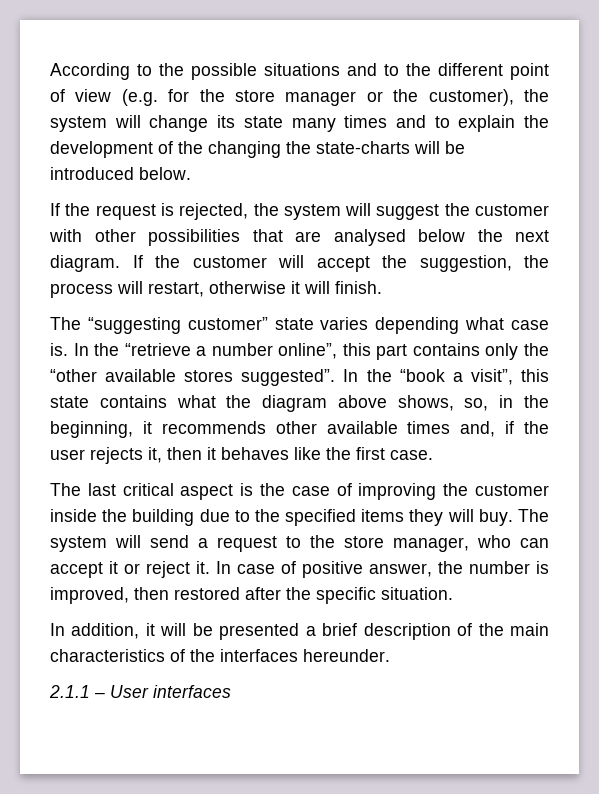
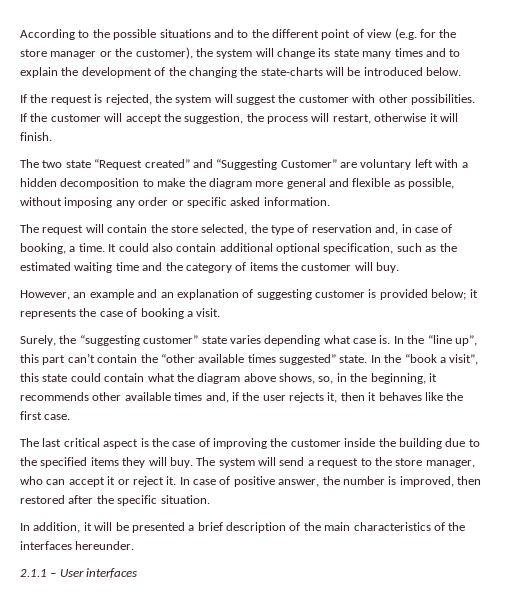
- If the request is rejected, the system will suggest the customer with other possibilities that are analysed below the next diagram.
+ If the request is rejected, the system will suggest the customer with other possibilities.
- The “suggesting customer” state varies depending what case is.
+ The two state “Request created” and “Suggesting Customer” are voluntary left with a hidden decomposition to make the diagram more general and flexible as possible, without imposing any order or specific asked information.
+ The request will contain the store selected, the type of reservation and, in case of booking, a time. It could also contain additional optional specification, such as the estimated waiting time and the category of items the customer will buy.
+ However, an example and an explanation of suggesting customer is provided below; it represents the case of booking a visit.
+ Surely, the “suggesting customer” state varies depending what case is.
- In the “retrieve a number online”, this part contains only the “other available stores suggested”.
+ In the “line up”, this part can’t contain the “other available times suggested” state.
- In the “book a visit”, this state contains what the diagram above shows, so, in the beginning, it recommends other available times and, if the user rejects it, then it behaves like the first case.
+ In the “book a visit”, this state could contain what the diagram above shows, so, in the beginning, it recommends other available times and, if the user rejects it, then it behaves like the first case.

